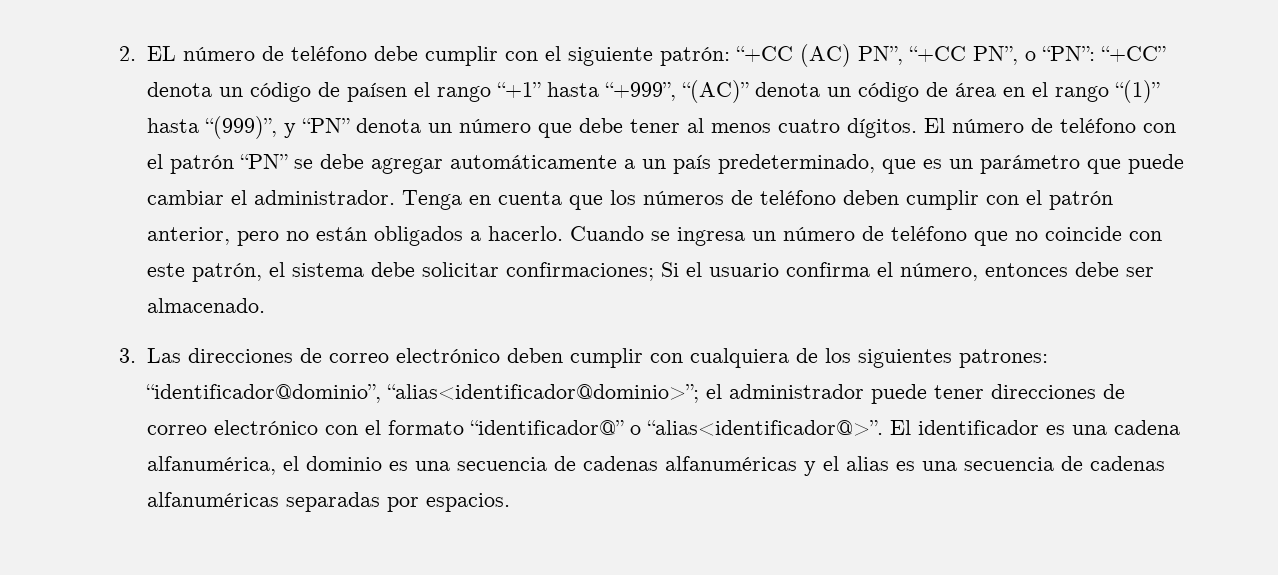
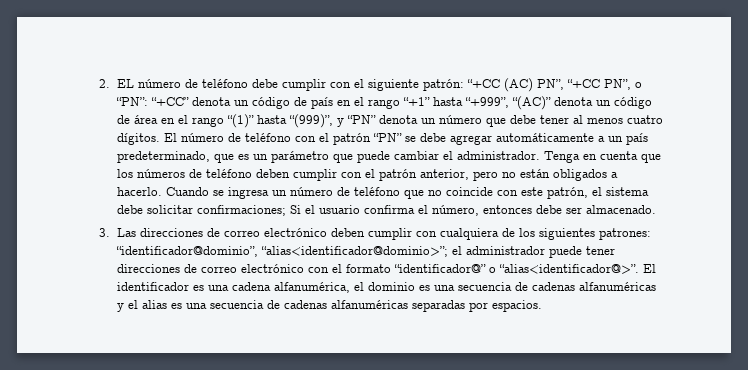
- 2. EL número de teléfono debe cumplir con el siguiente patrón: “+CC (AC) PN”, “+CC PN”, o “PN”: “+CC” denota un código de paísen el rango “+1” hasta “+999”, “(AC)” denota un código de área en el rango “(1)” hasta “(999)”, y “PN” denota un número que debe tener al menos cuatro dígitos.
+ 2. EL número de teléfono debe cumplir con el siguiente patrón: “+CC (AC) PN”, “+CC PN”, o “PN”: “+CC” denota un código de país en el rango “+1” hasta “+999”, “(AC)” denota un código de área en el rango “(1)” hasta “(999)”, y “PN” denota un número que debe tener al menos cuatro dígitos.

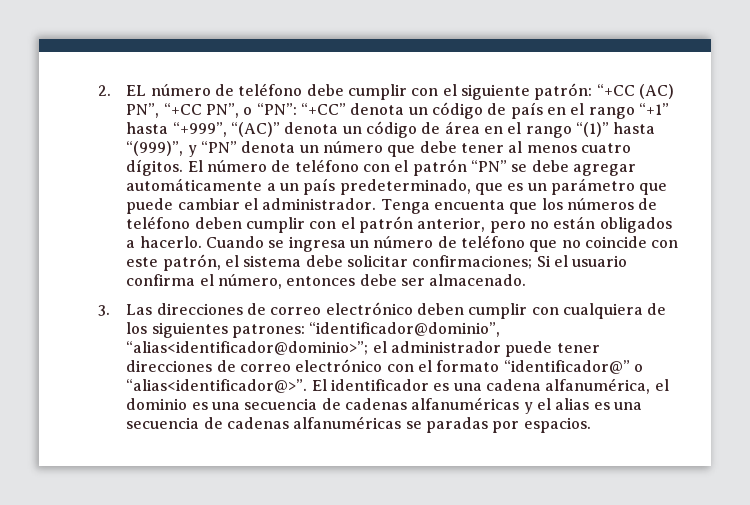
- Tenga en cuenta que los números de teléfono deben cumplir con el patrón anterior, pero no están obligados a hacerlo.
+ Tenga encuenta que los números de teléfono deben cumplir con el patrón anterior, pero no están obligados a hacerlo.
- El identificador es una cadena alfanumérica, el dominio es una secuencia de cadenas alfanuméricas y el alias es una secuencia de cadenas alfanuméricas separadas por espacios.
+ El identificador es una cadena alfanumérica, el dominio es una secuencia de cadenas alfanuméricas y el alias es una secuencia de cadenas alfanuméricas se paradas por espacios.

